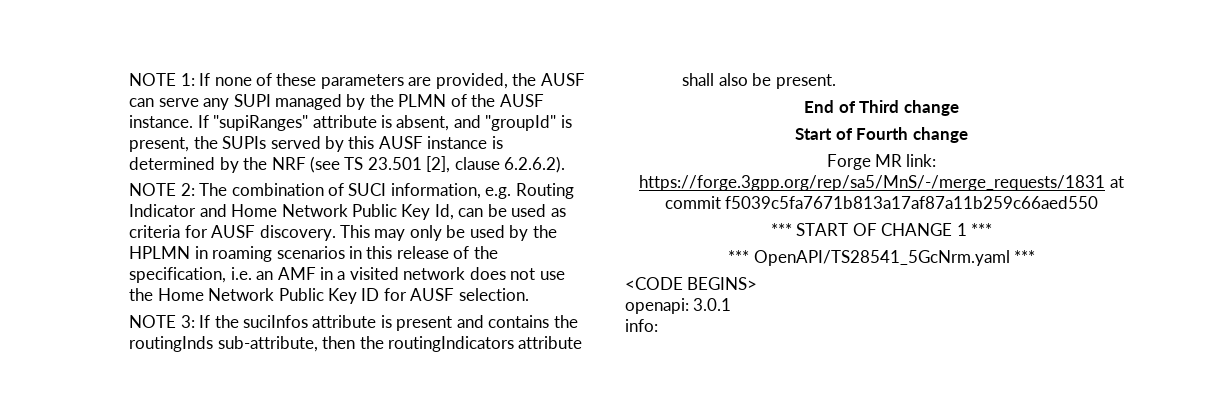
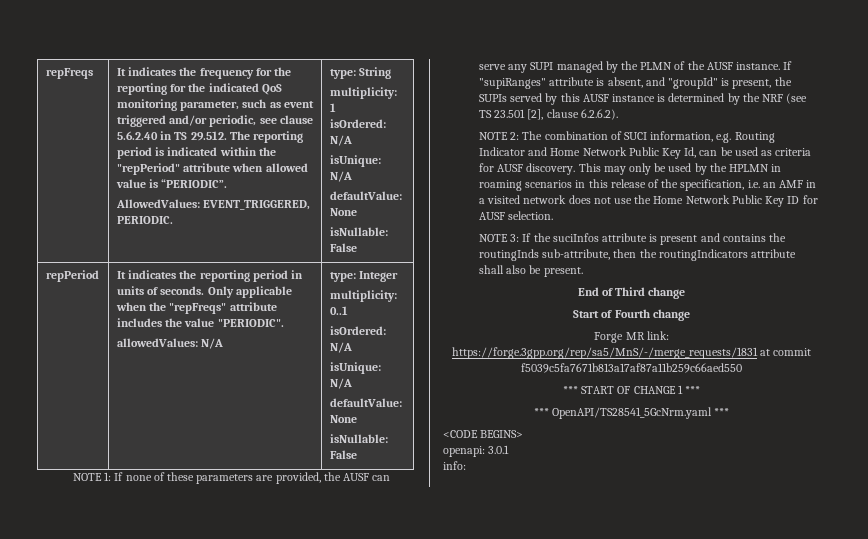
+ repFreqs | It indicates the frequency for the reporting for the indicated QoS monitoring parameter, such as event triggered and/or periodic, see clause 5.6.2.40 in TS 29.512. The reporting period is indicated within the "repPeriod" attribute when allowed value is “PERIODIC”.
+ AllowedValues: EVENT_TRIGGERED, PERIODIC. | type: String
+ multiplicity: 1
+ isOrdered: N/A
+ isUnique: N/A
+ defaultValue: None
+ isNullable: False
+ repPeriod | It indicates the reporting period in units of seconds. Only applicable when the "repFreqs" attribute includes the value "PERIODIC".
+ allowedValues: N/A | type: Integer
+ multiplicity: 0..1
+ isOrdered: N/A
+ isUnique: N/A
+ defaultValue: None
+ isNullable: False

